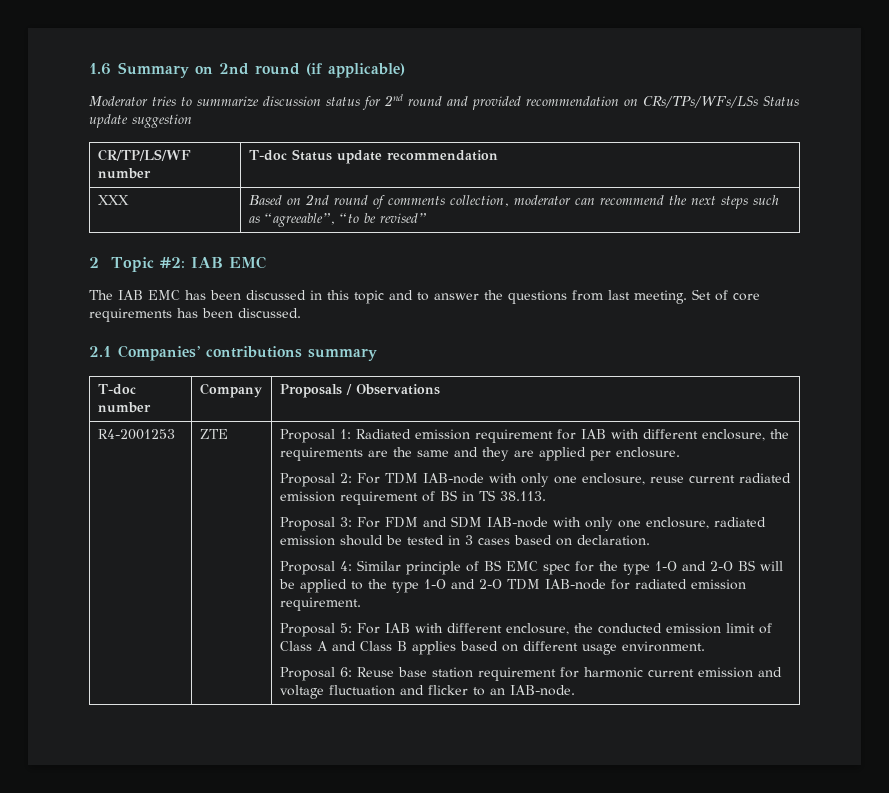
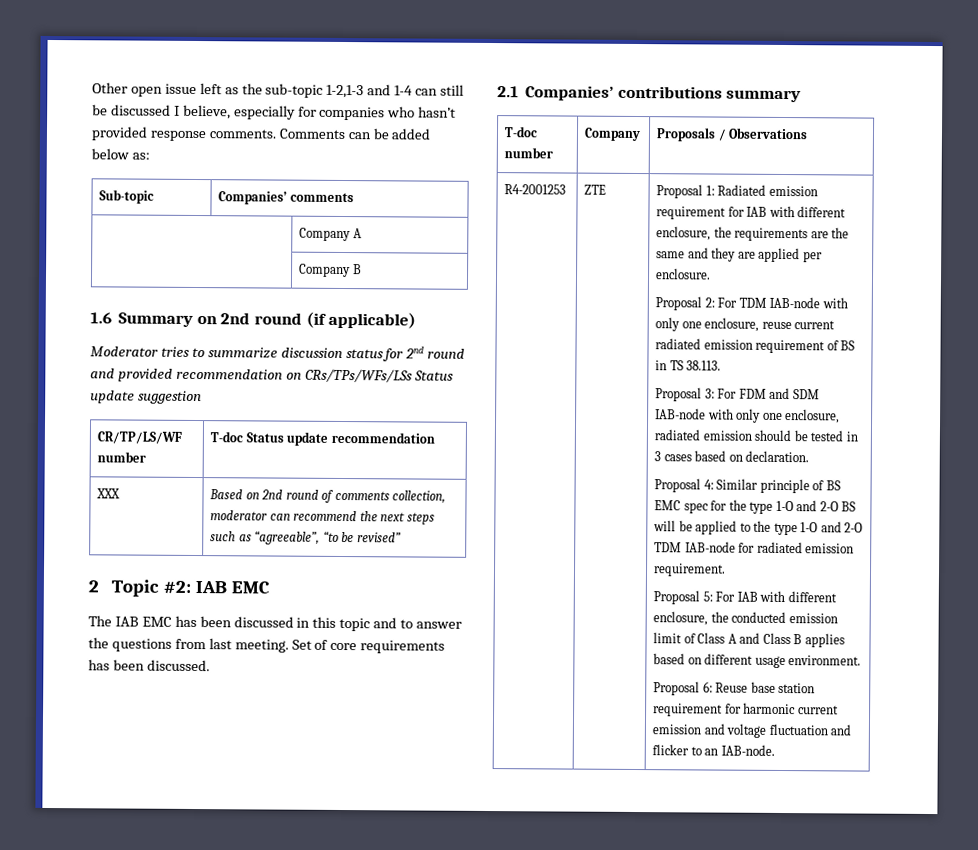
+ Other open issue left as the sub-topic 1-2,1-3 and 1-4 can still be discussed I believe, especially for companies who hasn’t provided response comments. Comments can be added below as:
+ Sub-topic | Companies’ comments
+ | Company A
+ | Company B

